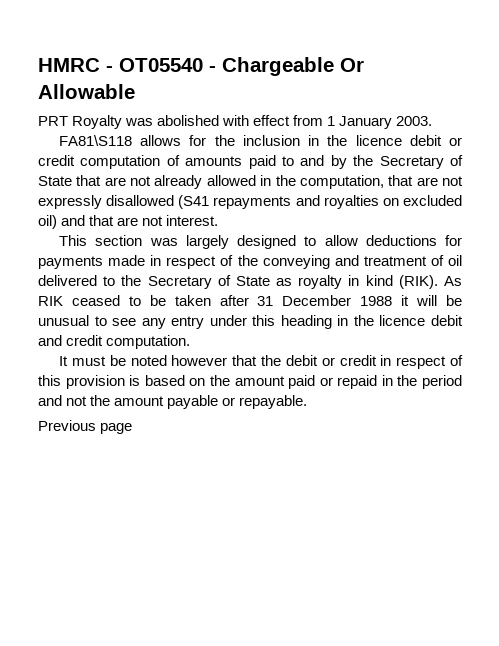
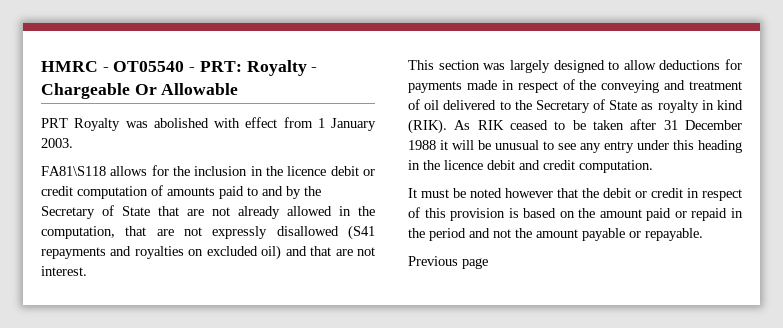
- HMRC - OT05540 - Chargeable Or Allowable
+ HMRC - OT05540 - PRT: Royalty - Chargeable Or Allowable

